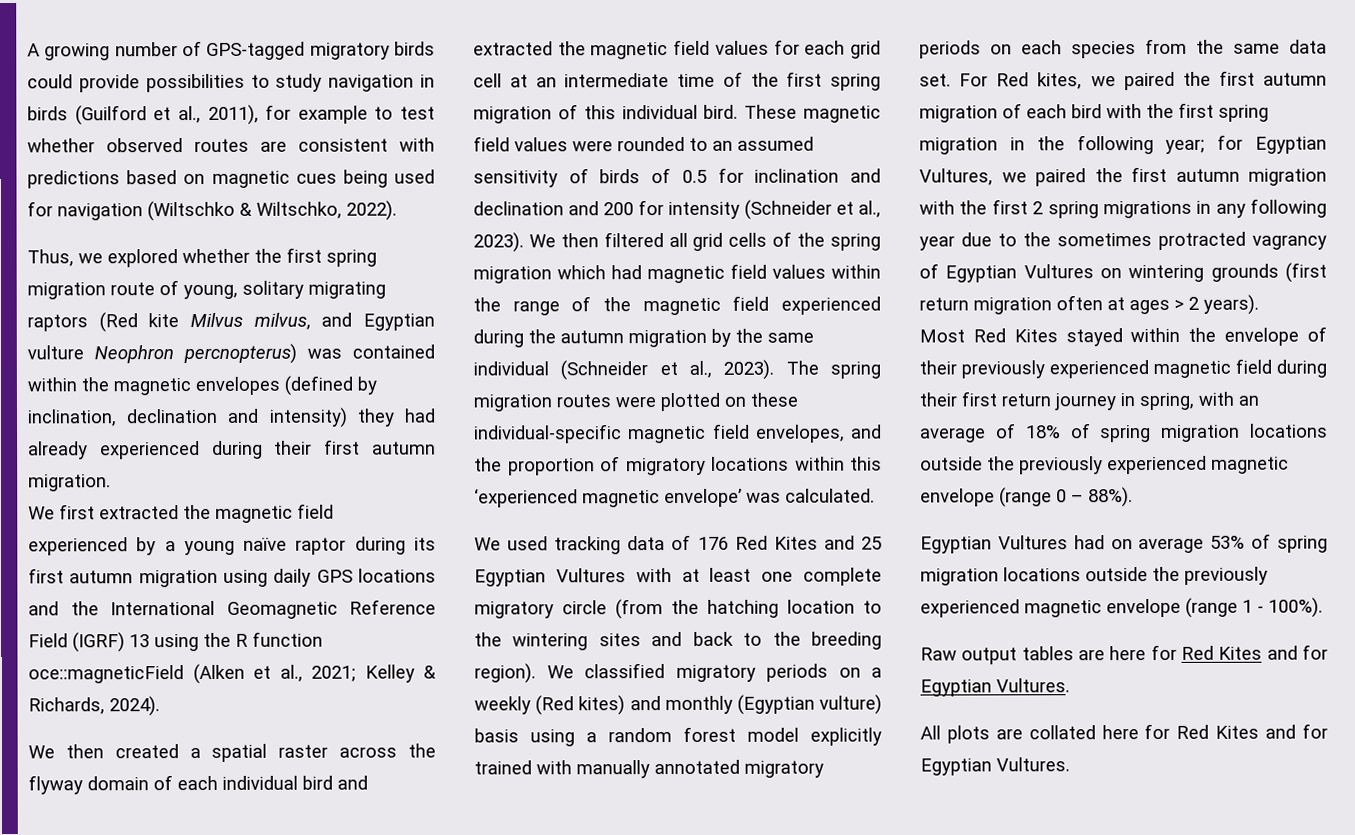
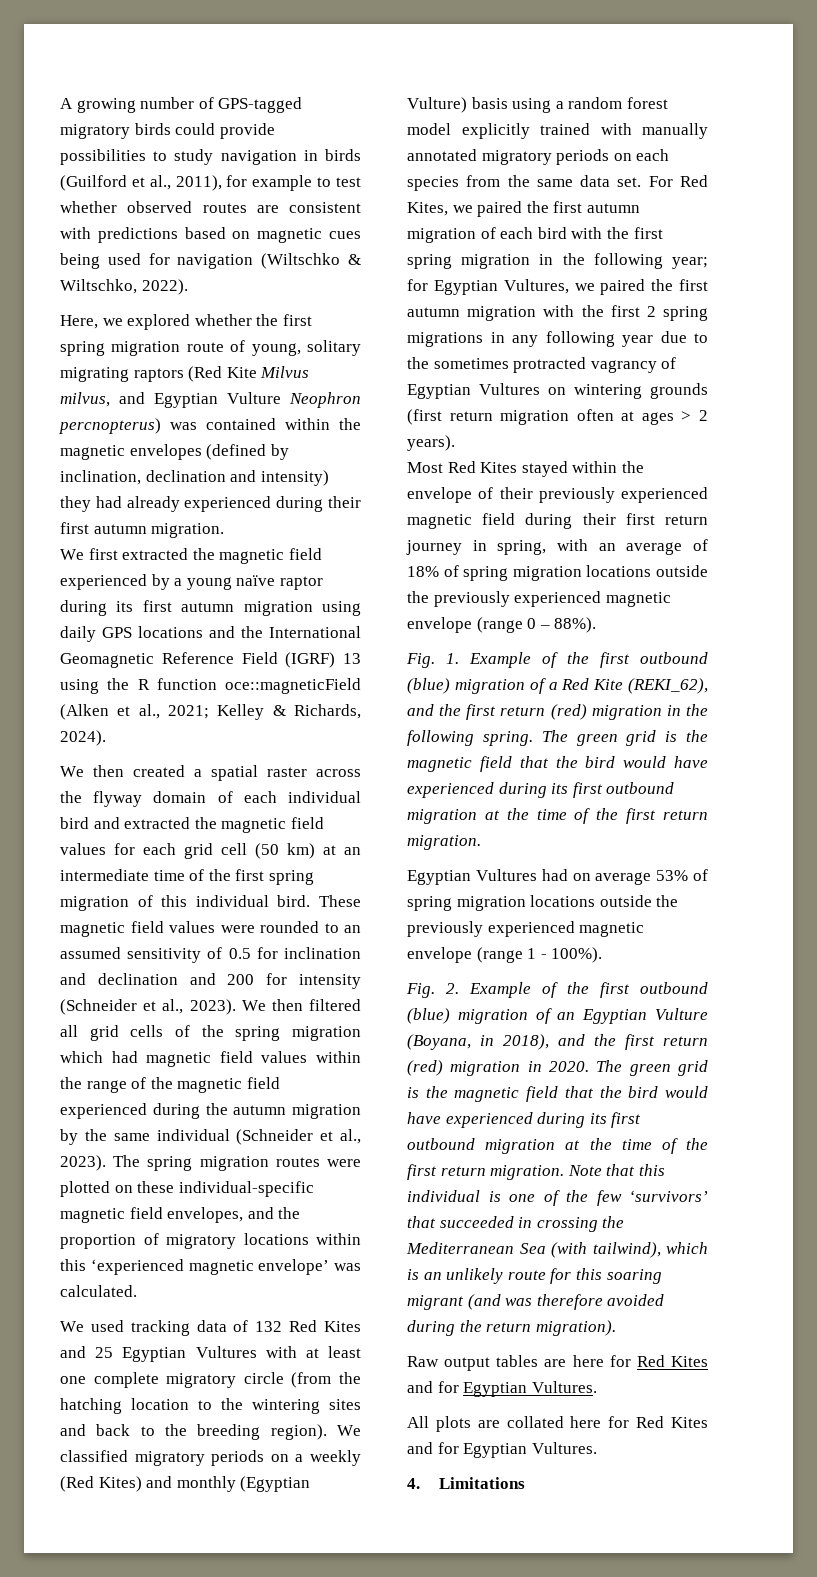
- Thus, we explored whether the first spring migration route of young, solitary migrating raptors (Red kite Milvus milvus, and Egyptian vulture Neophron percnopterus) was contained within the magnetic envelopes (defined by inclination, declination and intensity) they had already experienced during their first autumn migration.
+ Here, we explored whether the first spring migration route of young, solitary migrating raptors (Red Kite Milvus milvus, and Egyptian Vulture Neophron percnopterus) was contained within the magnetic envelopes (defined by inclination, declination and intensity) they had already experienced during their first autumn migration.
- We then created a spatial raster across the flyway domain of each individual bird and extracted the magnetic field values for each grid cell at an intermediate time of the first spring migration of this individual bird.
+ We then created a spatial raster across the flyway domain of each individual bird and extracted the magnetic field values for each grid cell (50 km) at an intermediate time of the first spring migration of this individual bird.
- These magnetic field values were rounded to an assumed sensitivity of birds of 0.5 for inclination and declination and 200 for intensity (Schneider et al., 2023).
+ These magnetic field values were rounded to an assumed sensitivity of 0.5 for inclination and declination and 200 for intensity (Schneider et al., 2023).
- We used tracking data of 176 Red Kites and 25 Egyptian Vultures with at least one complete migratory circle (from the hatching location to the wintering sites and back to the breeding region).
+ We used tracking data of 132 Red Kites and 25 Egyptian Vultures with at least one complete migratory circle (from the hatching location to the wintering sites and back to the breeding region).
- We classified migratory periods on a weekly (Red kites) and monthly (Egyptian vulture) basis using a random forest model explicitly trained with manually annotated migratory periods on each species from the same data set.
+ We classified migratory periods on a weekly (Red Kites) and monthly (Egyptian Vulture) basis using a random forest model explicitly trained with manually annotated migratory periods on each species from the same data set.
- For Red kites, we paired the first autumn migration of each bird with the first spring migration in the following year; for Egyptian Vultures, we paired the first autumn migration with the first 2 spring migrations in any following year due to the sometimes protracted vagrancy of Egyptian Vultures on wintering grounds (first return migration often at ages > 2 years).
+ For Red Kites, we paired the first autumn migration of each bird with the first spring migration in the following year; for Egyptian Vultures, we paired the first autumn migration with the first 2 spring migrations in any following year due to the sometimes protracted vagrancy of Egyptian Vultures on wintering grounds (first return migration often at ages > 2 years).
+ Fig. 1. Example of the first outbound (blue) migration of a Red Kite (REKI_62), and the first return (red) migration in the following spring. The green grid is the magnetic field that the bird would have experienced during its first outbound migration at the time of the first return migration.
+ Fig. 2. Example of the first outbound (blue) migration of an Egyptian Vulture (Boyana, in 2018), and the first return (red) migration in 2020. The green grid is the magnetic field that the bird would have experienced during its first outbound migration at the time of the first return migration. Note that this individual is one of the few ‘survivors’ that succeeded in crossing the Mediterranean Sea (with tailwind), which is an unlikely route for this soaring migrant (and was therefore avoided during the return migration).
+ 4. Limitations

